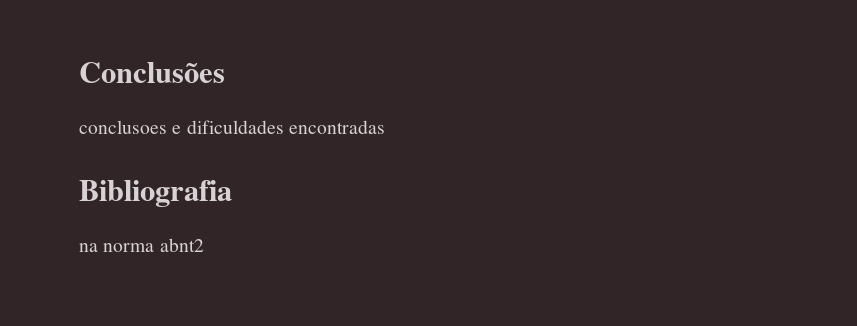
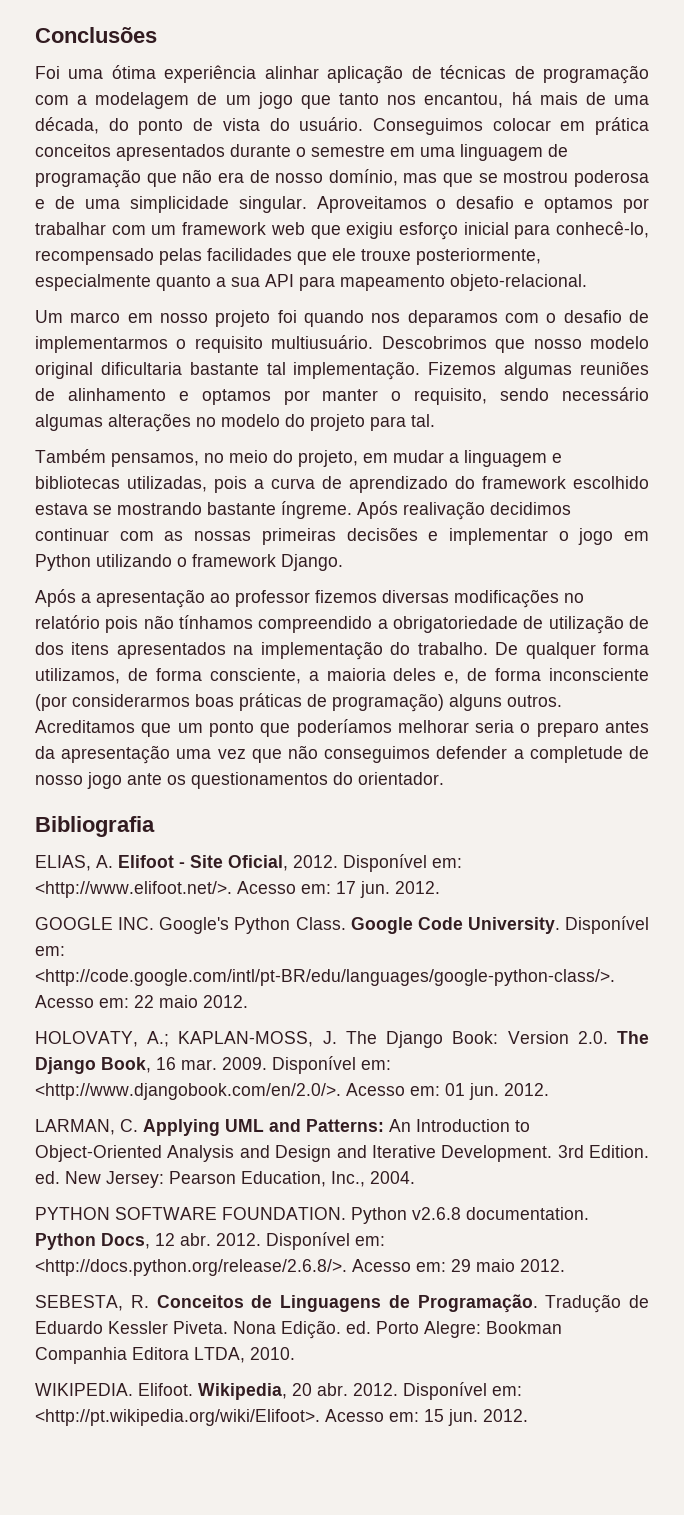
- conclusoes e dificuldades encontradas
+ Foi uma ótima experiência alinhar aplicação de técnicas de programação com a modelagem de um jogo que tanto nos encantou, há mais de uma década, do ponto de vista do usuário. Conseguimos colocar em prática conceitos apresentados durante o semestre em uma linguagem de programação que não era de nosso domínio, mas que se mostrou poderosa e de uma simplicidade singular. Aproveitamos o desafio e optamos por trabalhar com um framework web que exigiu esforço inicial para conhecê-lo, recompensado pelas facilidades que ele trouxe posteriormente, especialmente quanto a sua API para mapeamento objeto-relacional.
+ Um marco em nosso projeto foi quando nos deparamos com o desafio de implementarmos o requisito multiusuário. Descobrimos que nosso modelo original dificultaria bastante tal implementação. Fizemos algumas reuniões de alinhamento e optamos por manter o requisito, sendo necessário algumas alterações no modelo do projeto para tal.
+ Também pensamos, no meio do projeto, em mudar a linguagem e bibliotecas utilizadas, pois a curva de aprendizado do framework escolhido estava se mostrando bastante íngreme. Após realivação decidimos continuar com as nossas primeiras decisões e implementar o jogo em Python utilizando o framework Django.
+ Após a apresentação ao professor fizemos diversas modificações no relatório pois não tínhamos compreendido a obrigatoriedade de utilização de dos itens apresentados na implementação do trabalho. De qualquer forma utilizamos, de forma consciente, a maioria deles e, de forma inconsciente (por considerarmos boas práticas de programação) alguns outros. Acreditamos que um ponto que poderíamos melhorar seria o preparo antes da apresentação uma vez que não conseguimos defender a completude de nosso jogo ante os questionamentos do orientador.
  Bibliografia
- na norma abnt2
+ ELIAS, A. Elifoot - Site Oficial, 2012. Disponível em: <http://www.elifoot.net/>. Acesso em: 17 jun. 2012.
+ GOOGLE INC. Google's Python Class. Google Code University. Disponível em: <http://code.google.com/intl/pt-BR/edu/languages/google-python-class/>. Acesso em: 22 maio 2012.
+ HOLOVATY, A.; KAPLAN-MOSS, J. The Django Book: Version 2.0. The Django Book, 16 mar. 2009. Disponível em: <http://www.djangobook.com/en/2.0/>. Acesso em: 01 jun. 2012.
+ LARMAN, C. Applying UML and Patterns: An Introduction to Object-Oriented Analysis and Design and Iterative Development. 3rd Edition. ed. New Jersey: Pearson Education, Inc., 2004.
+ PYTHON SOFTWARE FOUNDATION. Python v2.6.8 documentation. Python Docs, 12 abr. 2012. Disponível em: <http://docs.python.org/release/2.6.8/>. Acesso em: 29 maio 2012.
+ SEBESTA, R. Conceitos de Linguagens de Programação. Tradução de Eduardo Kessler Piveta. Nona Edição. ed. Porto Alegre: Bookman Companhia Editora LTDA, 2010.
+ WIKIPEDIA. Elifoot. Wikipedia, 20 abr. 2012. Disponível em: <http://pt.wikipedia.org/wiki/Elifoot>. Acesso em: 15 jun. 2012.

